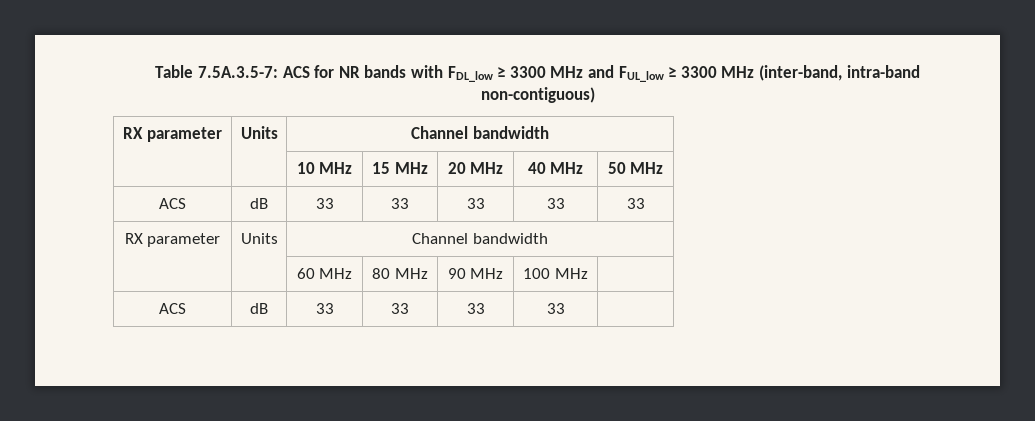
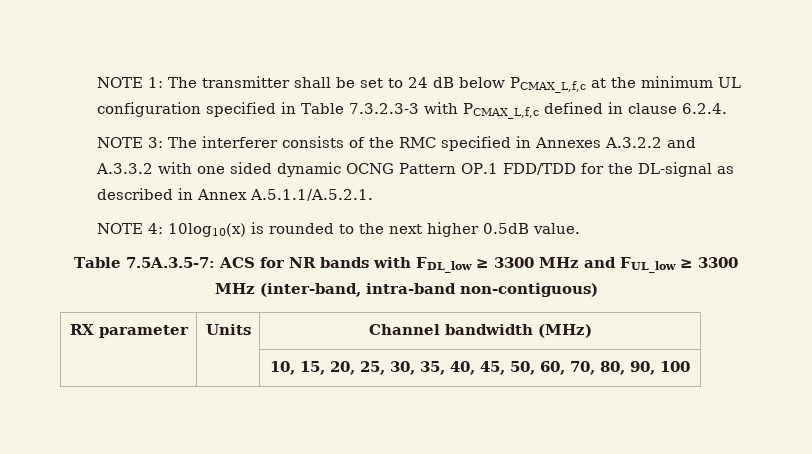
+ NOTE 1: The transmitter shall be set to 24 dB below PCMAX_L,f,c at the minimum UL configuration specified in Table 7.3.2.3-3 with PCMAX_L,f,c defined in clause 6.2.4.
+ NOTE 3: The interferer consists of the RMC specified in Annexes A.3.2.2 and A.3.3.2 with one sided dynamic OCNG Pattern OP.1 FDD/TDD for the DL-signal as described in Annex A.5.1.1/A.5.2.1.
+ NOTE 4: 10log10(x) is rounded to the next higher 0.5dB value.
  Table 7.5A.3.5-7: ACS for NR bands with FDL_low ≥ 3300 MHz and FUL_low ≥ 3300 MHz (inter-band, intra-band non-contiguous)
- RX parameter | Units | Channel bandwidth
- | | 10 MHz | 15 MHz | 20 MHz | 40 MHz | 50 MHz
- ACS | dB | 33 | 33 | 33 | 33 | 33
- RX parameter | Units | Channel bandwidth
- | | 60 MHz | 80 MHz | 90 MHz | 100 MHz |
- ACS | dB | 33 | 33 | 33 | 33 |
+ RX parameter | Units | Channel bandwidth (MHz)
+ | | 10, 15, 20, 25, 30, 35, 40, 45, 50, 60, 70, 80, 90, 100

